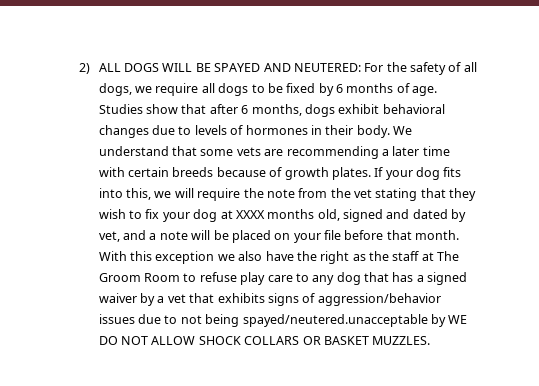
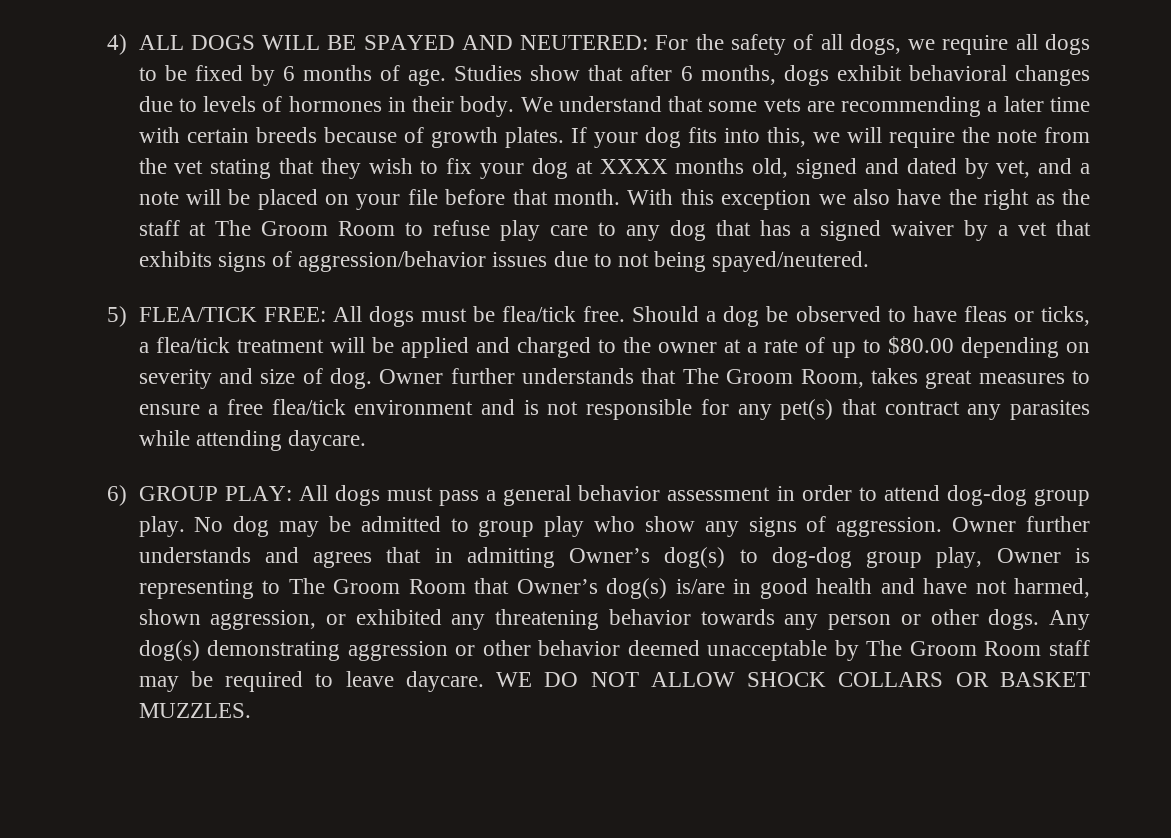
- 2) ALL DOGS WILL BE SPAYED AND NEUTERED: For the safety of all dogs, we require all dogs to be fixed by 6 months of age.
+ 4) ALL DOGS WILL BE SPAYED AND NEUTERED: For the safety of all dogs, we require all dogs to be fixed by 6 months of age.
- With this exception we also have the right as the staff at The Groom Room to refuse play care to any dog that has a signed waiver by a vet that exhibits signs of aggression/behavior issues due to not being spayed/neutered.unacceptable by WE DO NOT ALLOW SHOCK COLLARS OR BASKET MUZZLES.
+ With this exception we also have the right as the staff at The Groom Room to refuse play care to any dog that has a signed waiver by a vet that exhibits signs of aggression/behavior issues due to not being spayed/neutered.
+ 5) FLEA/TICK FREE: All dogs must be flea/tick free. Should a dog be observed to have fleas or ticks, a flea/tick treatment will be applied and charged to the owner at a rate of up to $80.00 depending on severity and size of dog. Owner further understands that The Groom Room, takes great measures to ensure a free flea/tick environment and is not responsible for any pet(s) that contract any parasites while attending daycare.
+ 6) GROUP PLAY: All dogs must pass a general behavior assessment in order to attend dog-dog group play. No dog may be admitted to group play who show any signs of aggression. Owner further understands and agrees that in admitting Owner’s dog(s) to dog-dog group play, Owner is representing to The Groom Room that Owner’s dog(s) is/are in good health and have not harmed, shown aggression, or exhibited any threatening behavior towards any person or other dogs. Any dog(s) demonstrating aggression or other behavior deemed unacceptable by The Groom Room staff may be required to leave daycare. WE DO NOT ALLOW SHOCK COLLARS OR BASKET MUZZLES.

